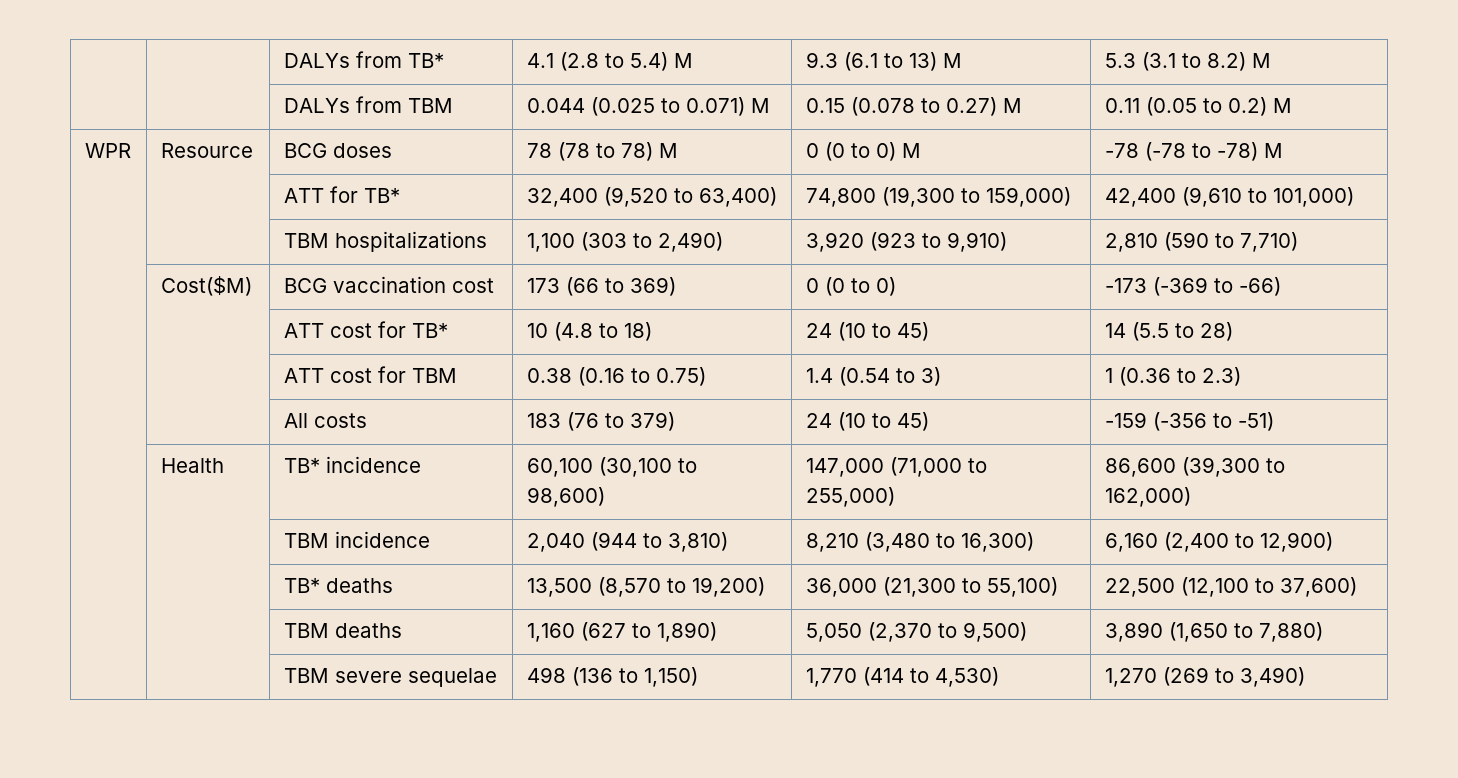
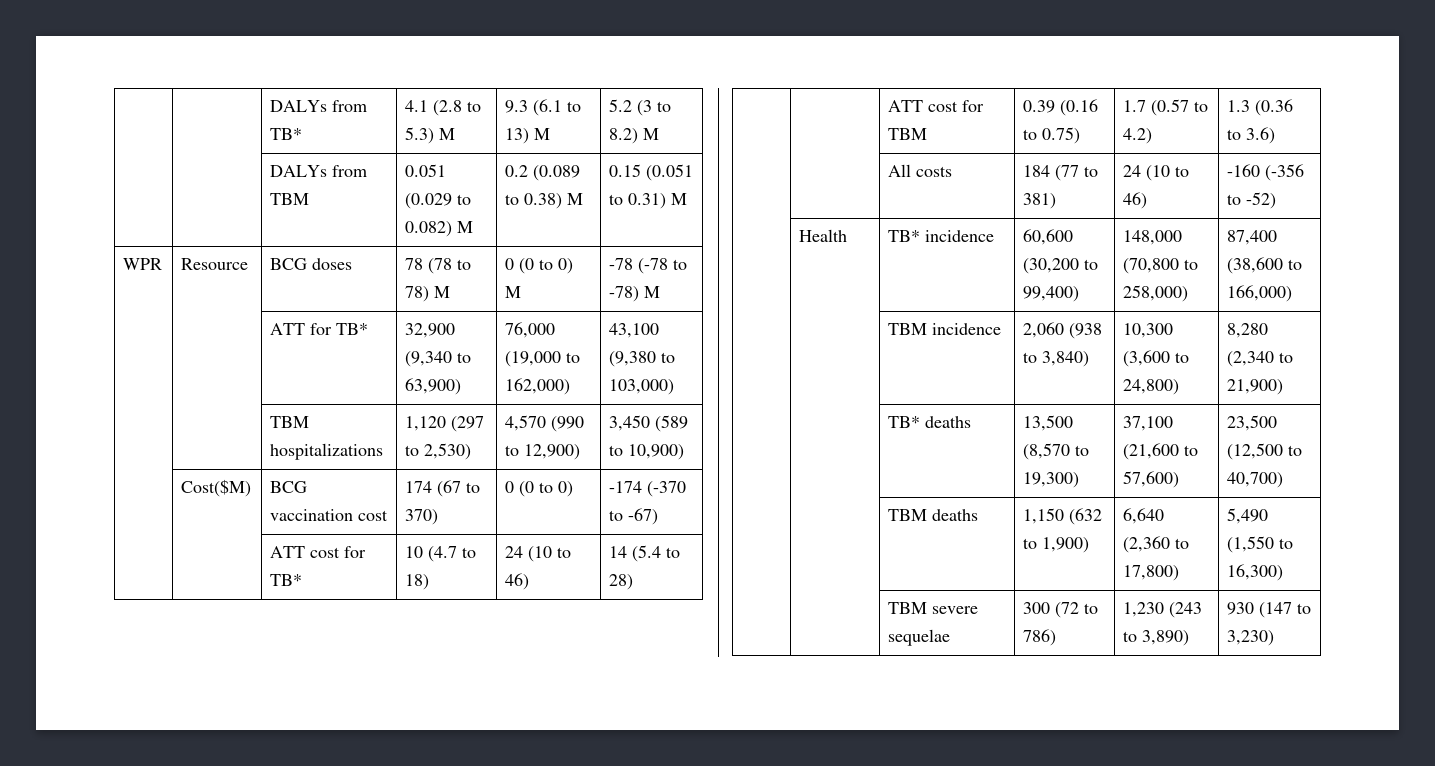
- | | DALYs from TB* | 4.1 (2.8 to 5.4) M | 9.3 (6.1 to 13) M | 5.3 (3.1 to 8.2) M
+ | | DALYs from TB* | 4.1 (2.8 to 5.3) M | 9.3 (6.1 to 13) M | 5.2 (3 to 8.2) M
- | | DALYs from TBM | 0.044 (0.025 to 0.071) M | 0.15 (0.078 to 0.27) M | 0.11 (0.05 to 0.2) M
+ | | DALYs from TBM | 0.051 (0.029 to 0.082) M | 0.2 (0.089 to 0.38) M | 0.15 (0.051 to 0.31) M
- | | ATT for TB* | 32,400 (9,520 to 63,400) | 74,800 (19,300 to 159,000) | 42,400 (9,610 to 101,000)
- | | TBM hospitalizations | 1,100 (303 to 2,490) | 3,920 (923 to 9,910) | 2,810 (590 to 7,710)
+ | | ATT for TB* | 32,900 (9,340 to 63,900) | 76,000 (19,000 to 162,000) | 43,100 (9,380 to 103,000)
+ | | TBM hospitalizations | 1,120 (297 to 2,530) | 4,570 (990 to 12,900) | 3,450 (589 to 10,900)
- | Cost($M) | BCG vaccination cost | 173 (66 to 369) | 0 (0 to 0) | -173 (-369 to -66)
+ | Cost($M) | BCG vaccination cost | 174 (67 to 370) | 0 (0 to 0) | -174 (-370 to -67)
- | | ATT cost for TB* | 10 (4.8 to 18) | 24 (10 to 45) | 14 (5.5 to 28)
+ | | ATT cost for TB* | 10 (4.7 to 18) | 24 (10 to 46) | 14 (5.4 to 28)
- | | ATT cost for TBM | 0.38 (0.16 to 0.75) | 1.4 (0.54 to 3) | 1 (0.36 to 2.3)
+ | | ATT cost for TBM | 0.39 (0.16 to 0.75) | 1.7 (0.57 to 4.2) | 1.3 (0.36 to 3.6)
- | | All costs | 183 (76 to 379) | 24 (10 to 45) | -159 (-356 to -51)
+ | | All costs | 184 (77 to 381) | 24 (10 to 46) | -160 (-356 to -52)
- | Health | TB* incidence | 60,100 (30,100 to 98,600) | 147,000 (71,000 to 255,000) | 86,600 (39,300 to 162,000)
- | | TBM incidence | 2,040 (944 to 3,810) | 8,210 (3,480 to 16,300) | 6,160 (2,400 to 12,900)
+ | Health | TB* incidence | 60,600 (30,200 to 99,400) | 148,000 (70,800 to 258,000) | 87,400 (38,600 to 166,000)
+ | | TBM incidence | 2,060 (938 to 3,840) | 10,300 (3,600 to 24,800) | 8,280 (2,340 to 21,900)
- | | TB* deaths | 13,500 (8,570 to 19,200) | 36,000 (21,300 to 55,100) | 22,500 (12,100 to 37,600)
- | | TBM deaths | 1,160 (627 to 1,890) | 5,050 (2,370 to 9,500) | 3,890 (1,650 to 7,880)
- | | TBM severe sequelae | 498 (136 to 1,150) | 1,770 (414 to 4,530) | 1,270 (269 to 3,490)
+ | | TB* deaths | 13,500 (8,570 to 19,300) | 37,100 (21,600 to 57,600) | 23,500 (12,500 to 40,700)
+ | | TBM deaths | 1,150 (632 to 1,900) | 6,640 (2,360 to 17,800) | 5,490 (1,550 to 16,300)
+ | | TBM severe sequelae | 300 (72 to 786) | 1,230 (243 to 3,890) | 930 (147 to 3,230)

